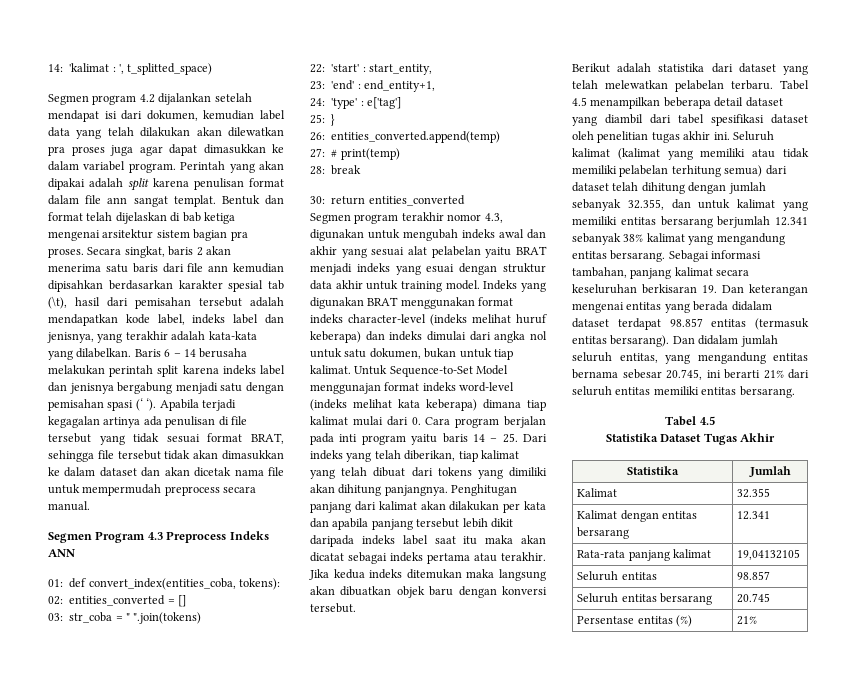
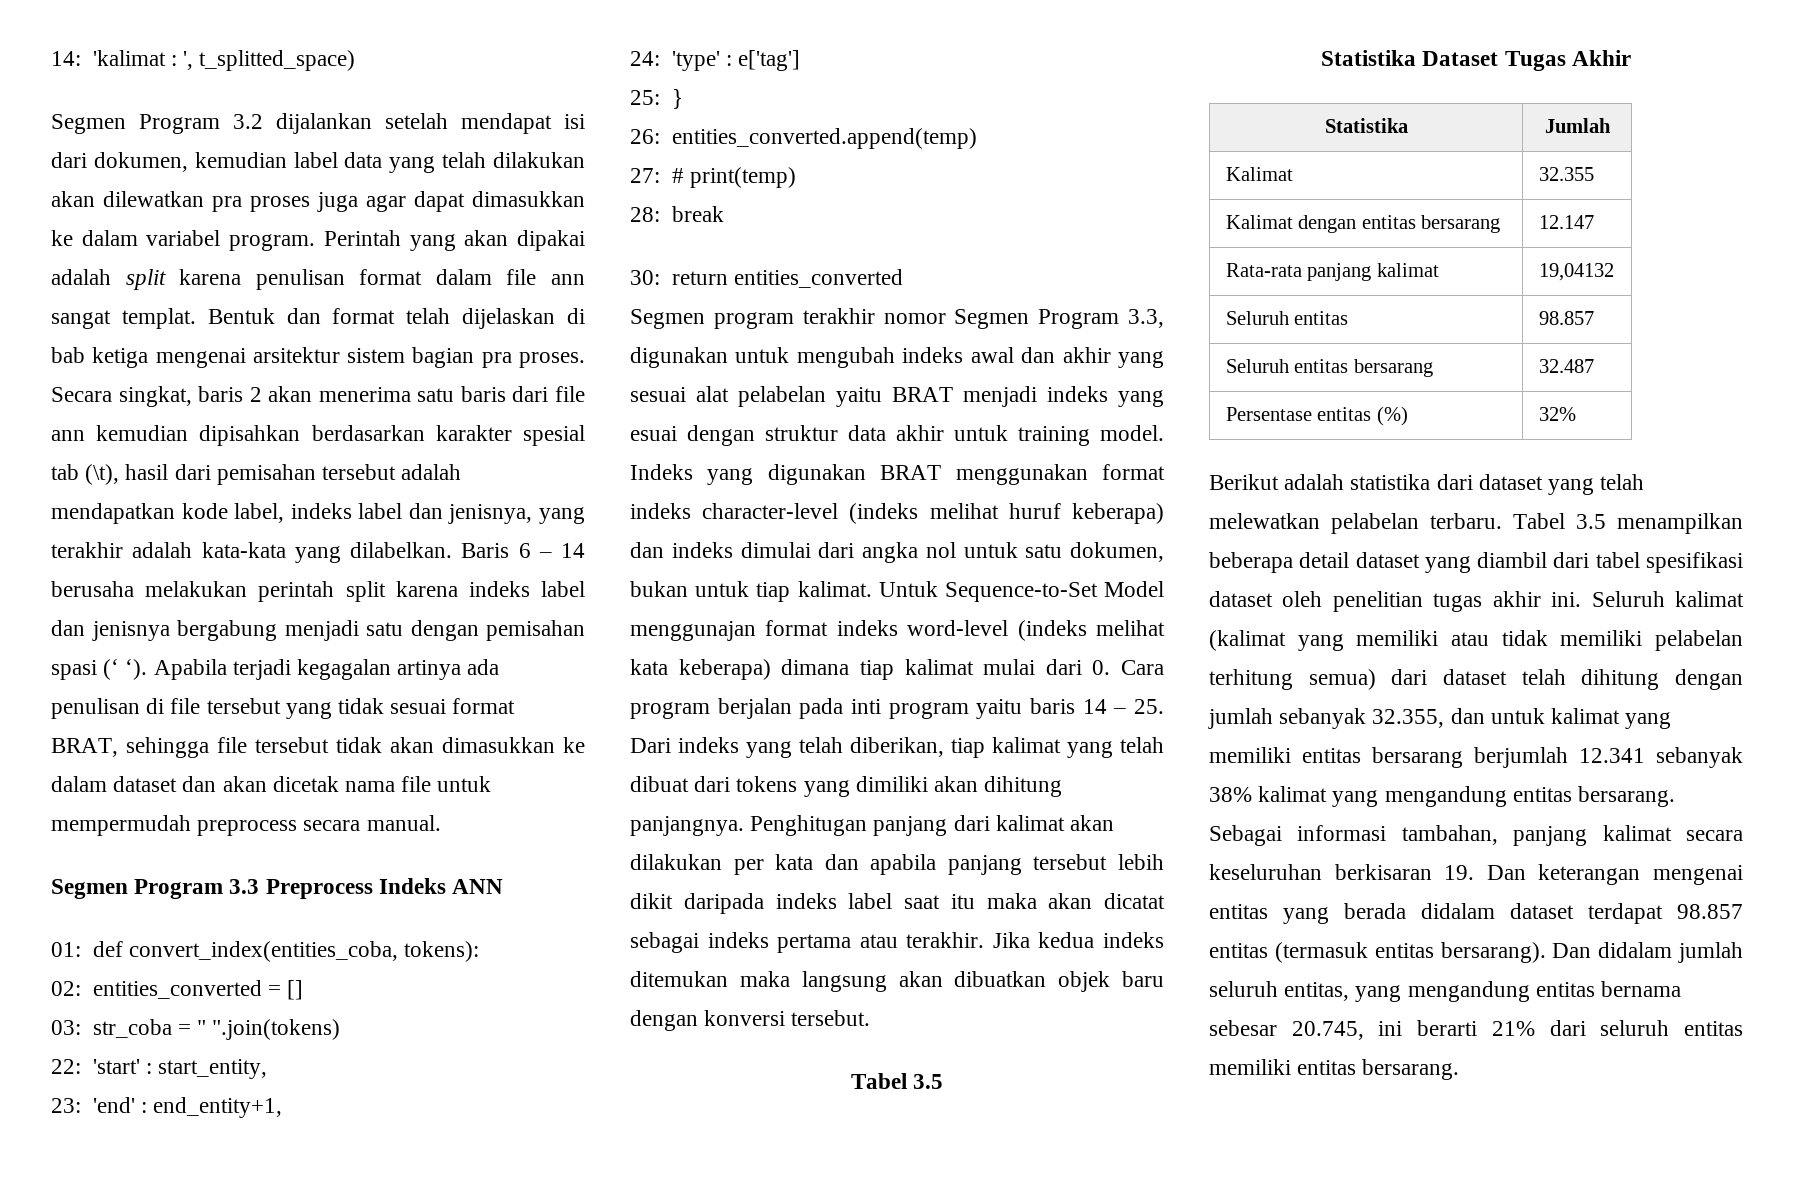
- Segmen program 4.2 dijalankan setelah mendapat isi dari dokumen, kemudian label data yang telah dilakukan akan dilewatkan pra proses juga agar dapat dimasukkan ke dalam variabel program.
+ Segmen Program 3.2 dijalankan setelah mendapat isi dari dokumen, kemudian label data yang telah dilakukan akan dilewatkan pra proses juga agar dapat dimasukkan ke dalam variabel program.
- Segmen Program 4.3 Preprocess Indeks ANN
+ Segmen Program 3.3 Preprocess Indeks ANN
- Segmen program terakhir nomor 4.3, digunakan untuk mengubah indeks awal dan akhir yang sesuai alat pelabelan yaitu BRAT menjadi indeks yang esuai dengan struktur data akhir untuk training model.
+ Segmen program terakhir nomor Segmen Program 3.3, digunakan untuk mengubah indeks awal dan akhir yang sesuai alat pelabelan yaitu BRAT menjadi indeks yang esuai dengan struktur data akhir untuk training model.
  Jika kedua indeks ditemukan maka langsung akan dibuatkan objek baru dengan konversi tersebut.
+ Tabel 3.5
+ Statistika Dataset Tugas Akhir
+ Statistika | Jumlah
+ Kalimat | 32.355
+ Kalimat dengan entitas bersarang | 12.147
+ Rata-rata panjang kalimat | 19,04132
+ Seluruh entitas | 98.857
+ Seluruh entitas bersarang | 32.487
+ Persentase entitas (%) | 32%
- Tabel 4.5 menampilkan beberapa detail dataset yang diambil dari tabel spesifikasi dataset oleh penelitian tugas akhir ini.
+ Tabel 3.5 menampilkan beberapa detail dataset yang diambil dari tabel spesifikasi dataset oleh penelitian tugas akhir ini.
  Dan didalam jumlah seluruh entitas, yang mengandung entitas bernama sebesar 20.745, ini berarti 21% dari seluruh entitas memiliki entitas bersarang.
- Tabel 4.5
- Statistika Dataset Tugas Akhir
- Statistika | Jumlah
- Kalimat | 32.355
- Kalimat dengan entitas bersarang | 12.341
- Rata-rata panjang kalimat | 19,04132105
- Seluruh entitas | 98.857
- Seluruh entitas bersarang | 20.745
- Persentase entitas (%) | 21%

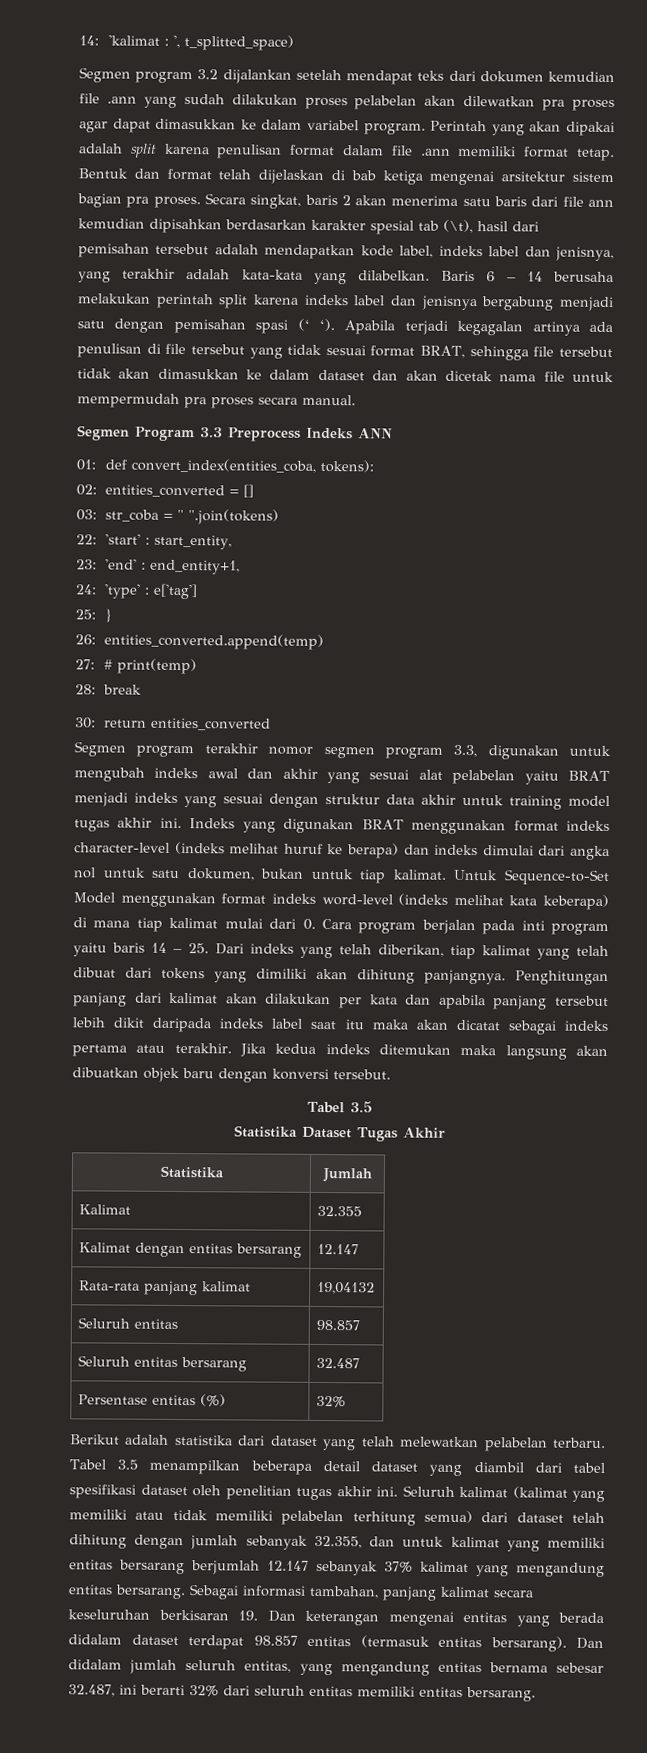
- Segmen Program 3.2 dijalankan setelah mendapat isi dari dokumen, kemudian label data yang telah dilakukan akan dilewatkan pra proses juga agar dapat dimasukkan ke dalam variabel program.
+ Segmen program 3.2 dijalankan setelah mendapat teks dari dokumen kemudian file .ann yang sudah dilakukan proses pelabelan akan dilewatkan pra proses agar dapat dimasukkan ke dalam variabel program.
- Perintah yang akan dipakai adalah split karena penulisan format dalam file ann sangat templat.
+ Perintah yang akan dipakai adalah split karena penulisan format dalam file .ann memiliki format tetap.
- Apabila terjadi kegagalan artinya ada penulisan di file tersebut yang tidak sesuai format BRAT, sehingga file tersebut tidak akan dimasukkan ke dalam dataset dan akan dicetak nama file untuk mempermudah preprocess secara manual.
+ Apabila terjadi kegagalan artinya ada penulisan di file tersebut yang tidak sesuai format BRAT, sehingga file tersebut tidak akan dimasukkan ke dalam dataset dan akan dicetak nama file untuk mempermudah pra proses secara manual.
- Segmen program terakhir nomor Segmen Program 3.3, digunakan untuk mengubah indeks awal dan akhir yang sesuai alat pelabelan yaitu BRAT menjadi indeks yang esuai dengan struktur data akhir untuk training model.
+ Segmen program terakhir nomor segmen program 3.3, digunakan untuk mengubah indeks awal dan akhir yang sesuai alat pelabelan yaitu BRAT menjadi indeks yang sesuai dengan struktur data akhir untuk training model tugas akhir ini.
- Indeks yang digunakan BRAT menggunakan format indeks character-level (indeks melihat huruf keberapa) dan indeks dimulai dari angka nol untuk satu dokumen, bukan untuk tiap kalimat.
+ Indeks yang digunakan BRAT menggunakan format indeks character-level (indeks melihat huruf ke berapa) dan indeks dimulai dari angka nol untuk satu dokumen, bukan untuk tiap kalimat.
- Untuk Sequence-to-Set Model menggunajan format indeks word-level (indeks melihat kata keberapa) dimana tiap kalimat mulai dari 0. Cara program berjalan pada inti program yaitu baris 14 – 25. Dari indeks yang telah diberikan, tiap kalimat yang telah dibuat dari tokens yang dimiliki akan dihitung panjangnya.
+ Untuk Sequence-to-Set Model menggunakan format indeks word-level (indeks melihat kata keberapa) di mana tiap kalimat mulai dari 0. Cara program berjalan pada inti program yaitu baris 14 – 25. Dari indeks yang telah diberikan, tiap kalimat yang telah dibuat dari tokens yang dimiliki akan dihitung panjangnya.
- Penghitugan panjang dari kalimat akan dilakukan per kata dan apabila panjang tersebut lebih dikit daripada indeks label saat itu maka akan dicatat sebagai indeks pertama atau terakhir.
+ Penghitungan panjang dari kalimat akan dilakukan per kata dan apabila panjang tersebut lebih dikit daripada indeks label saat itu maka akan dicatat sebagai indeks pertama atau terakhir.
- Seluruh kalimat (kalimat yang memiliki atau tidak memiliki pelabelan terhitung semua) dari dataset telah dihitung dengan jumlah sebanyak 32.355, dan untuk kalimat yang memiliki entitas bersarang berjumlah 12.341 sebanyak 38% kalimat yang mengandung entitas bersarang.
+ Seluruh kalimat (kalimat yang memiliki atau tidak memiliki pelabelan terhitung semua) dari dataset telah dihitung dengan jumlah sebanyak 32.355, dan untuk kalimat yang memiliki entitas bersarang berjumlah 12.147 sebanyak 37% kalimat yang mengandung entitas bersarang.
- Dan didalam jumlah seluruh entitas, yang mengandung entitas bernama sebesar 20.745, ini berarti 21% dari seluruh entitas memiliki entitas bersarang.
+ Dan didalam jumlah seluruh entitas, yang mengandung entitas bernama sebesar 32.487, ini berarti 32% dari seluruh entitas memiliki entitas bersarang.

